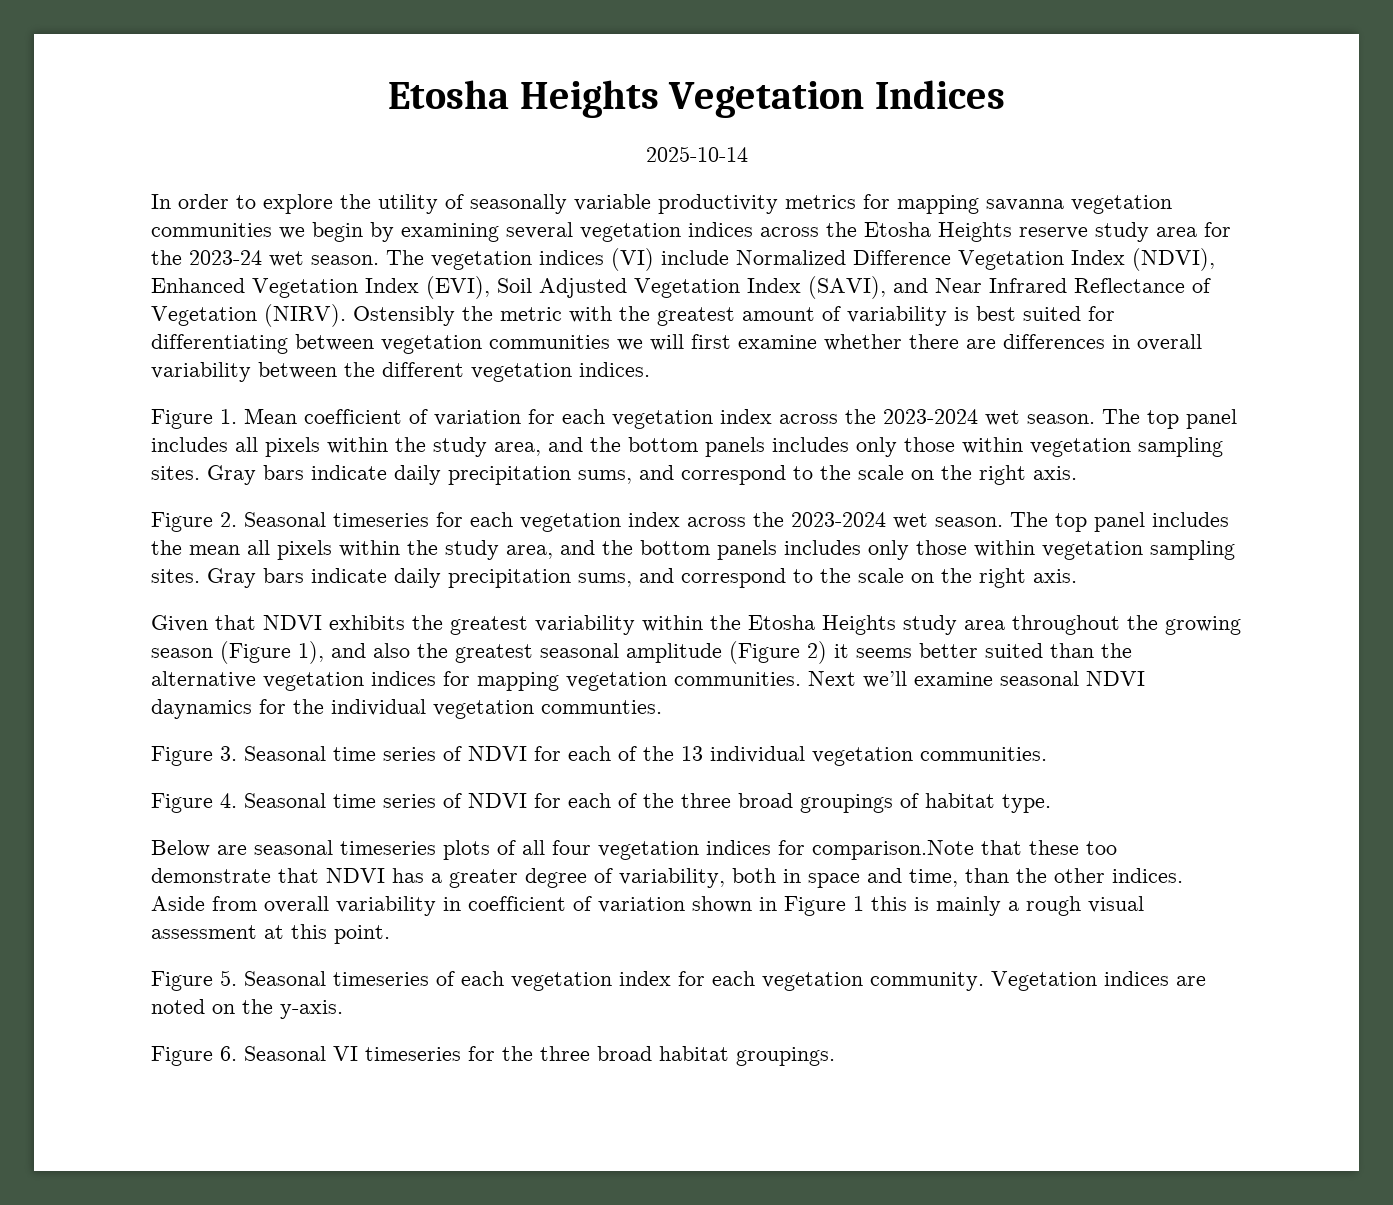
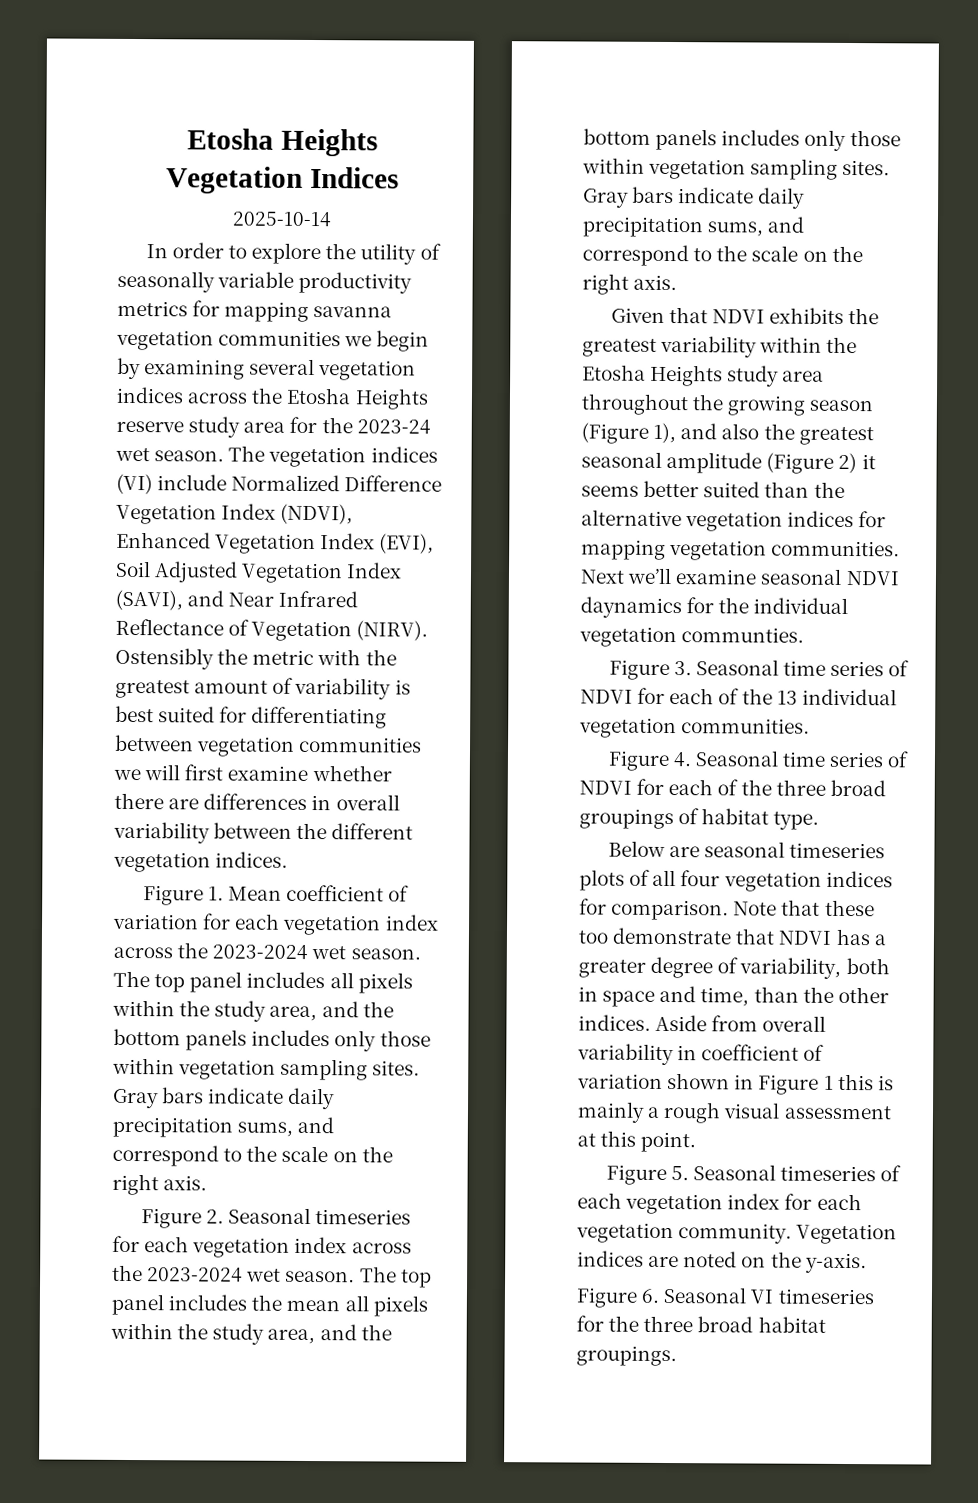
- Below are seasonal timeseries plots of all four vegetation indices for comparison.Note that these too demonstrate that NDVI has a greater degree of variability, both in space and time, than the other indices.
+ Below are seasonal timeseries plots of all four vegetation indices for comparison. Note that these too demonstrate that NDVI has a greater degree of variability, both in space and time, than the other indices.

